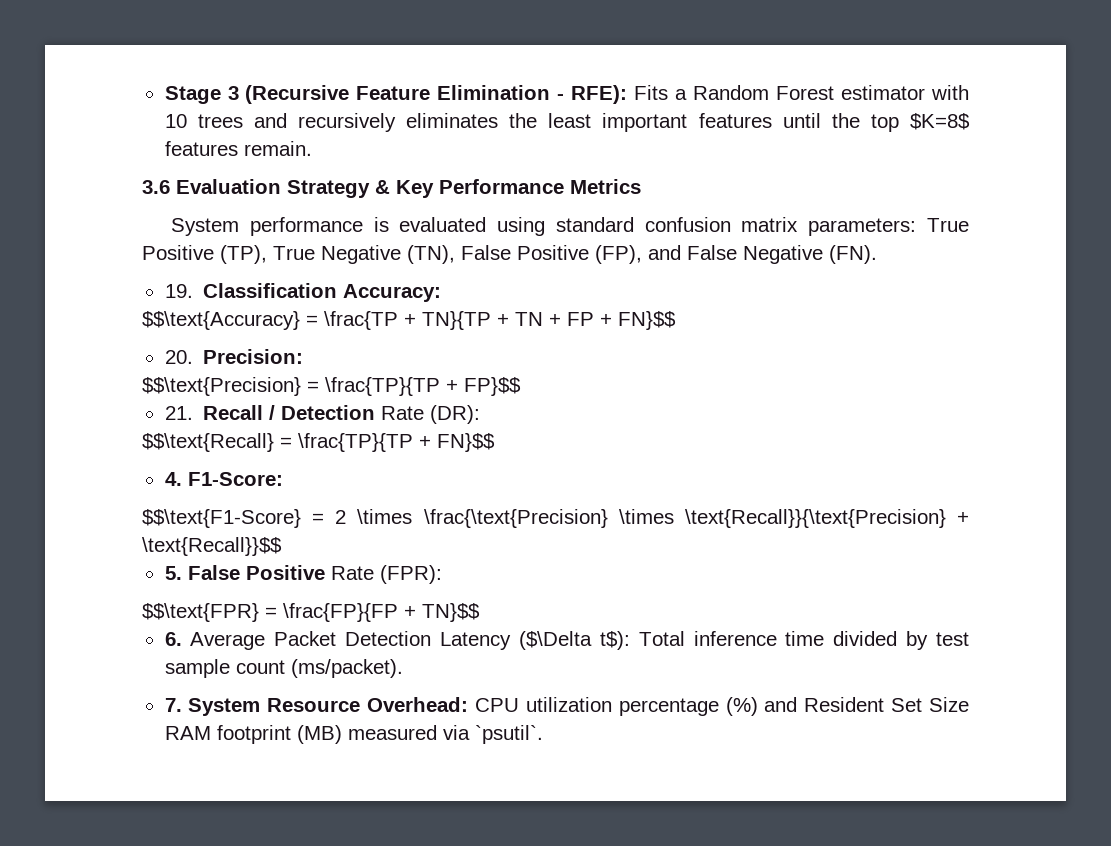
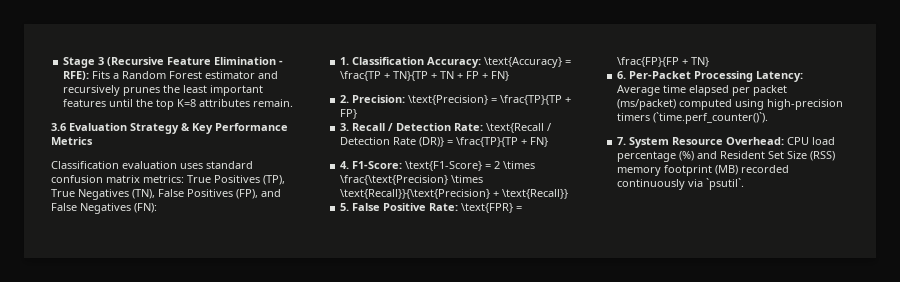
- Stage 3 (Recursive Feature Elimination - RFE): Fits a Random Forest estimator with 10 trees and recursively eliminates the least important features until the top $K=8$ features remain.
+ Stage 3 (Recursive Feature Elimination - RFE): Fits a Random Forest estimator and recursively prunes the least important features until the top K=8 attributes remain.
- System performance is evaluated using standard confusion matrix parameters: True Positive (TP), True Negative (TN), False Positive (FP), and False Negative (FN).
- 19. Classification Accuracy:
- $$\text{Accuracy} = \frac{TP + TN}{TP + TN + FP + FN}$$
- 20. Precision:
- $$\text{Precision} = \frac{TP}{TP + FP}$$
- 21. Recall / Detection Rate (DR):
- $$\text{Recall} = \frac{TP}{TP + FN}$$
+ Classification evaluation uses standard confusion matrix metrics: True Positives (TP), True Negatives (TN), False Positives (FP), and False Negatives (FN):
+ 1. Classification Accuracy: \text{Accuracy} = \frac{TP + TN}{TP + TN + FP + FN}
+ 2. Precision: \text{Precision} = \frac{TP}{TP + FP}
+ 3. Recall / Detection Rate: \text{Recall / Detection Rate (DR)} = \frac{TP}{TP + FN}
- 4. F1-Score:
- $$\text{F1-Score} = 2 \times \frac{\text{Precision} \times \text{Recall}}{\text{Precision} + \text{Recall}}$$
+ 4. F1-Score: \text{F1-Score} = 2 \times \frac{\text{Precision} \times \text{Recall}}{\text{Precision} + \text{Recall}}
- 5. False Positive Rate (FPR):
- $$\text{FPR} = \frac{FP}{FP + TN}$$
+ 5. False Positive Rate: \text{FPR} = \frac{FP}{FP + TN}
- 6. Average Packet Detection Latency ($\Delta t$): Total inference time divided by test sample count (ms/packet).
+ 6. Per-Packet Processing Latency: Average time elapsed per packet (ms/packet) computed using high-precision timers (`time.perf_counter()`).
- 7. System Resource Overhead: CPU utilization percentage (%) and Resident Set Size RAM footprint (MB) measured via `psutil`.
+ 7. System Resource Overhead: CPU load percentage (%) and Resident Set Size (RSS) memory footprint (MB) recorded continuously via `psutil`.

